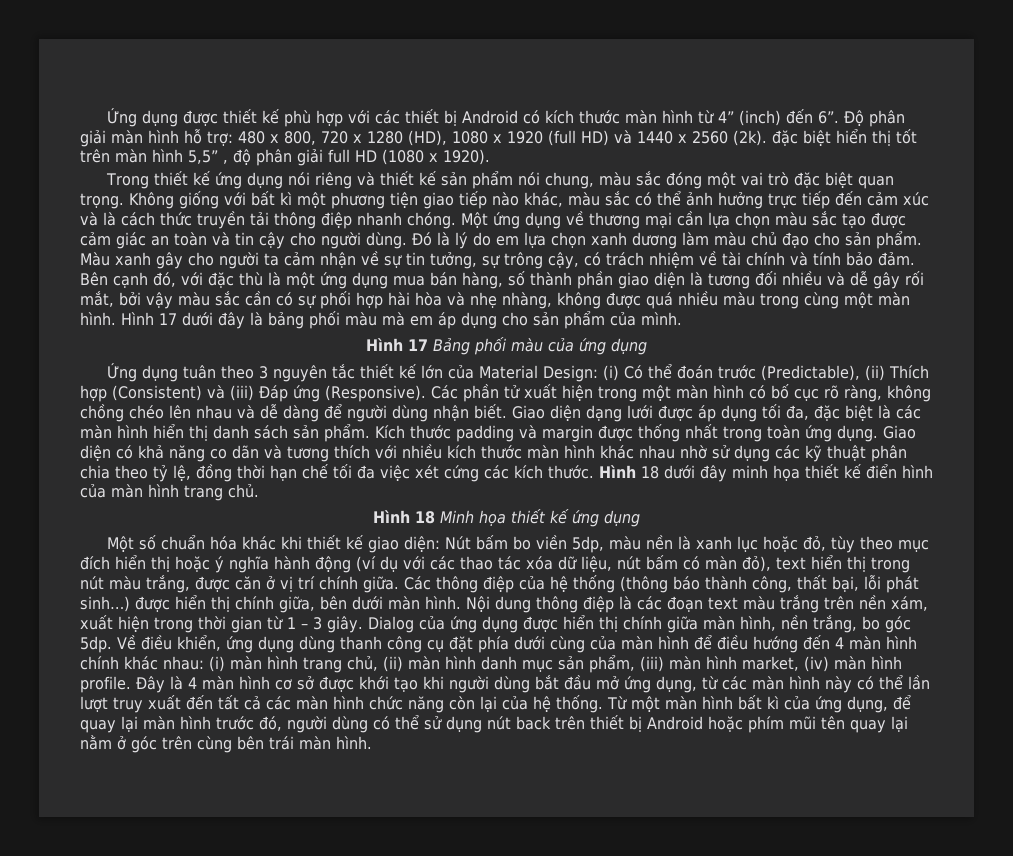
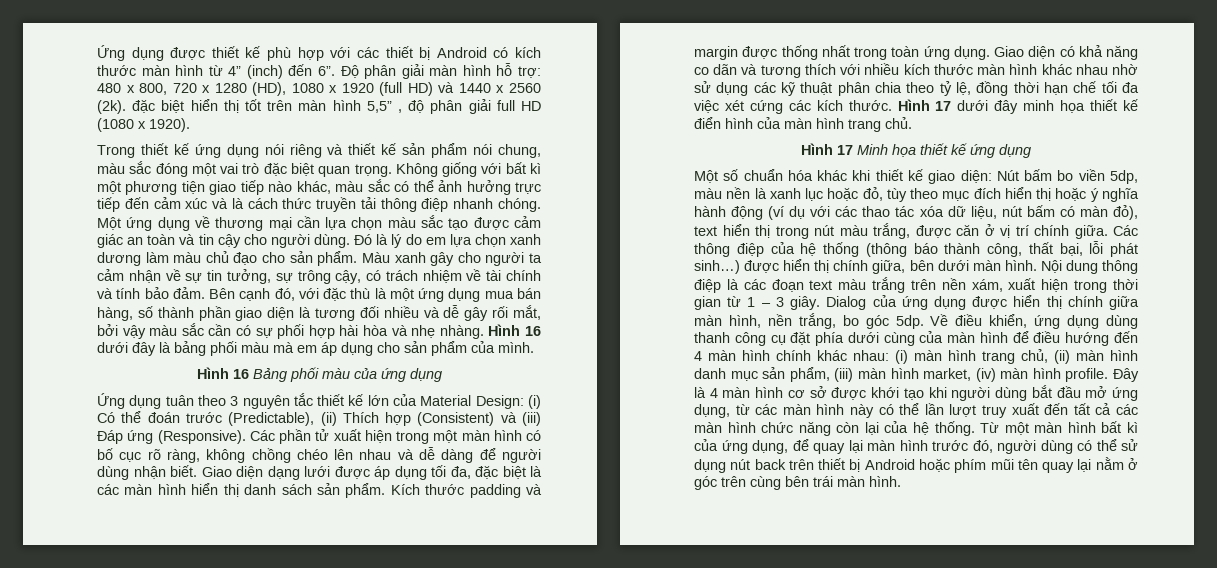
- Bên cạnh đó, với đặc thù là một ứng dụng mua bán hàng, số thành phần giao diện là tương đối nhiều và dễ gây rối mắt, bởi vậy màu sắc cần có sự phối hợp hài hòa và nhẹ nhàng, không được quá nhiều màu trong cùng một màn hình. Hình 17 dưới đây là bảng phối màu mà em áp dụng cho sản phẩm của mình.
+ Bên cạnh đó, với đặc thù là một ứng dụng mua bán hàng, số thành phần giao diện là tương đối nhiều và dễ gây rối mắt, bởi vậy màu sắc cần có sự phối hợp hài hòa và nhẹ nhàng. Hình 16 dưới đây là bảng phối màu mà em áp dụng cho sản phẩm của mình.
- Hình 17 Bảng phối màu của ứng dụng
+ Hình 16 Bảng phối màu của ứng dụng
- Hình 18 dưới đây minh họa thiết kế điển hình của màn hình trang chủ.
+ Hình 17 dưới đây minh họa thiết kế điển hình của màn hình trang chủ.
- Hình 18 Minh họa thiết kế ứng dụng
+ Hình 17 Minh họa thiết kế ứng dụng

